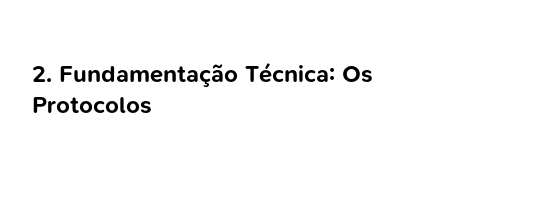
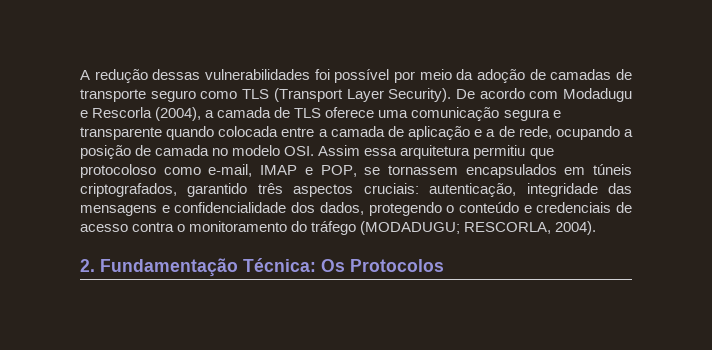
+ A redução dessas vulnerabilidades foi possível por meio da adoção de camadas de transporte seguro como TLS (Transport Layer Security). De acordo com Modadugu e Rescorla (2004), a camada de TLS oferece uma comunicação segura e transparente quando colocada entre a camada de aplicação e a de rede, ocupando a posição de camada no modelo OSI. Assim essa arquitetura permitiu que protocoloso como e-mail, IMAP e POP, se tornassem encapsulados em túneis criptografados, garantido três aspectos cruciais: autenticação, integridade das mensagens e confidencialidade dos dados, protegendo o conteúdo e credenciais de acesso contra o monitoramento do tráfego (MODADUGU; RESCORLA, 2004).

